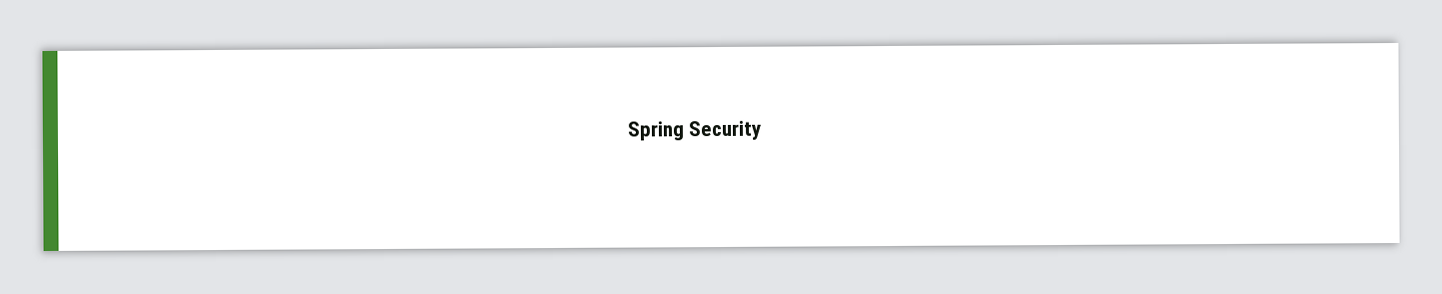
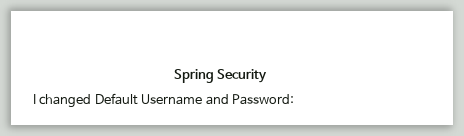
+ I changed Default Username and Password:

